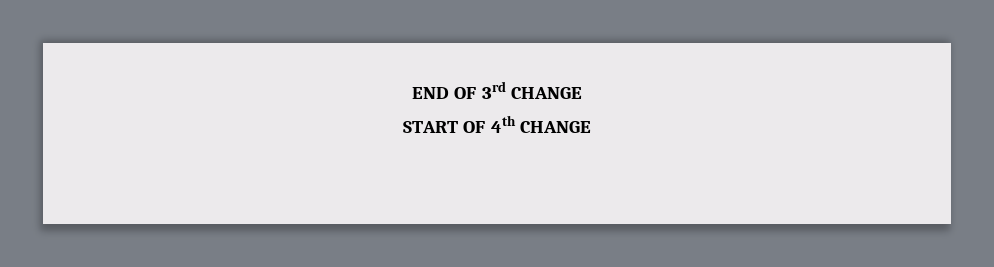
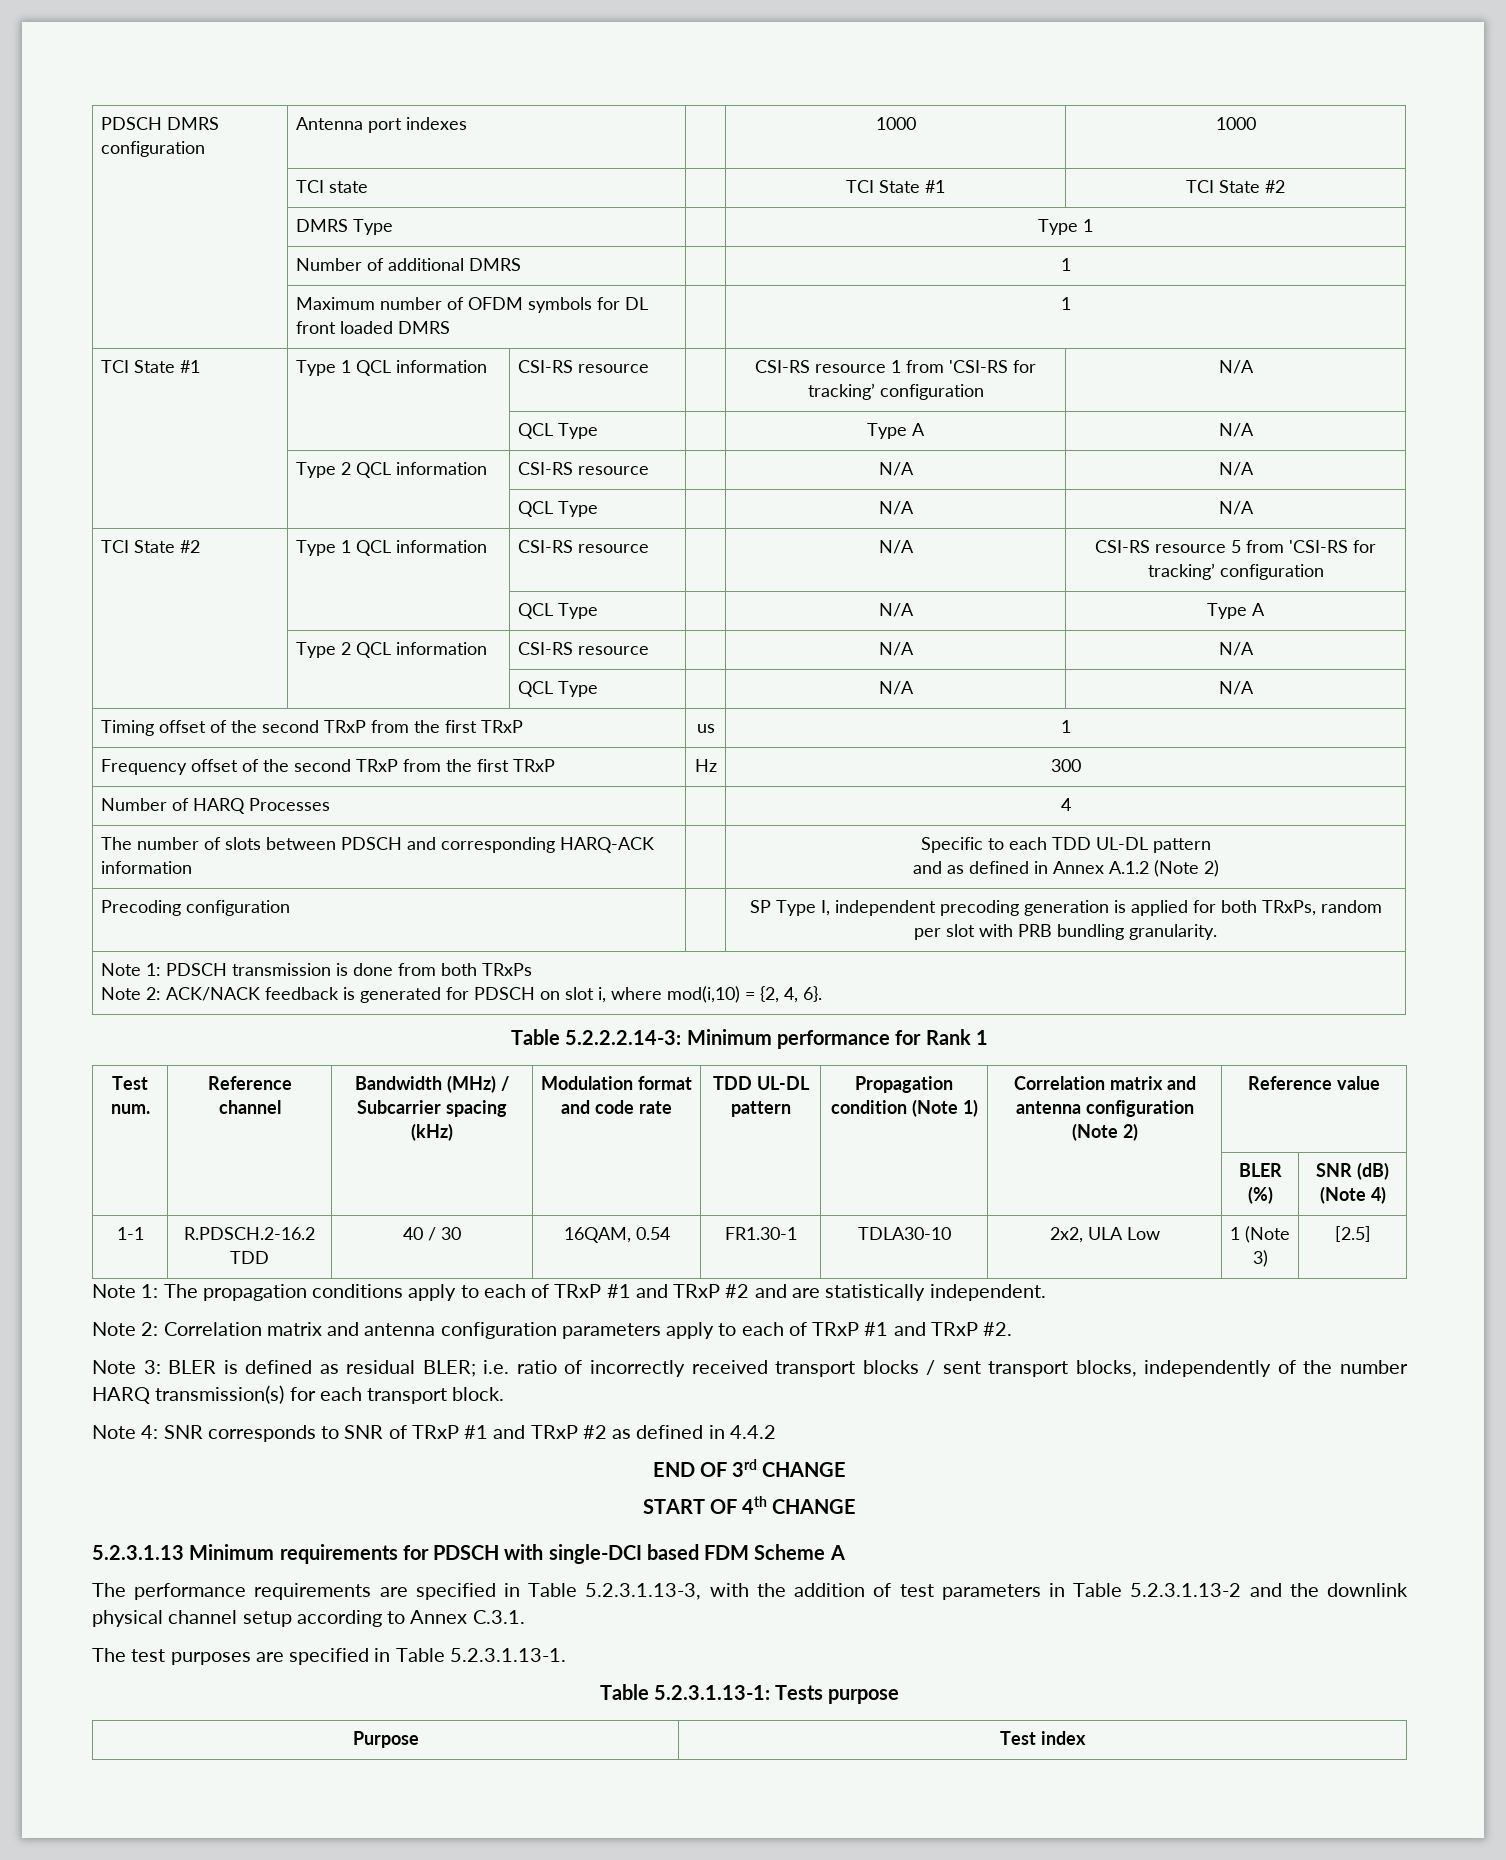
+ PDSCH DMRS configuration | Antenna port indexes | | 1000 | 1000
+ | TCI state | | TCI State #1 | TCI State #2
+ | DMRS Type | | Type 1
+ | Number of additional DMRS | | 1
+ | Maximum number of OFDM symbols for DL front loaded DMRS | | 1
+ TCI State #1 | Type 1 QCL information | CSI-RS resource | | CSI-RS resource 1 from 'CSI-RS for tracking’ configuration | N/A
+ | | QCL Type | | Type A | N/A
+ | Type 2 QCL information | CSI-RS resource | | N/A | N/A
+ | | QCL Type | | N/A | N/A
+ TCI State #2 | Type 1 QCL information | CSI-RS resource | | N/A | CSI-RS resource 5 from 'CSI-RS for tracking’ configuration
+ | | QCL Type | | N/A | Type A
+ | Type 2 QCL information | CSI-RS resource | | N/A | N/A
+ | | QCL Type | | N/A | N/A
+ Timing offset of the second TRxP from the first TRxP | us | 1
+ Frequency offset of the second TRxP from the first TRxP | Hz | 300
+ Number of HARQ Processes | | 4
+ The number of slots between PDSCH and corresponding HARQ-ACK information | | Specific to each TDD UL-DL pattern
+ and as defined in Annex A.1.2 (Note 2)
+ Precoding configuration | | SP Type I, independent precoding generation is applied for both TRxPs, random per slot with PRB bundling granularity.
+ Note 1: PDSCH transmission is done from both TRxPs
+ Note 2: ACK/NACK feedback is generated for PDSCH on slot i, where mod(i,10) = {2, 4, 6}.
+ Table 5.2.2.2.14-3: Minimum performance for Rank 1
+ Test num. | Reference channel | Bandwidth (MHz) / Subcarrier spacing (kHz) | Modulation format and code rate | TDD UL-DL pattern | Propagation condition (Note 1) | Correlation matrix and antenna configuration (Note 2) | Reference value
+ | | | | | | | BLER (%) | SNR (dB) (Note 4)
+ 1-1 | R.PDSCH.2-16.2 TDD | 40 / 30 | 16QAM, 0.54 | FR1.30-1 | TDLA30-10 | 2x2, ULA Low | 1 (Note 3) | [2.5]
+ Note 1: The propagation conditions apply to each of TRxP #1 and TRxP #2 and are statistically independent.
+ Note 2: Correlation matrix and antenna configuration parameters apply to each of TRxP #1 and TRxP #2.
+ Note 3: BLER is defined as residual BLER; i.e. ratio of incorrectly received transport blocks / sent transport blocks, independently of the number HARQ transmission(s) for each transport block.
+ Note 4: SNR corresponds to SNR of TRxP #1 and TRxP #2 as defined in 4.4.2
+ 5.2.3.1.13 Minimum requirements for PDSCH with single-DCI based FDM Scheme A
+ The performance requirements are specified in Table 5.2.3.1.13-3, with the addition of test parameters in Table 5.2.3.1.13-2 and the downlink physical channel setup according to Annex C.3.1.
+ The test purposes are specified in Table 5.2.3.1.13-1.
+ Table 5.2.3.1.13-1: Tests purpose
+ Purpose | Test index

